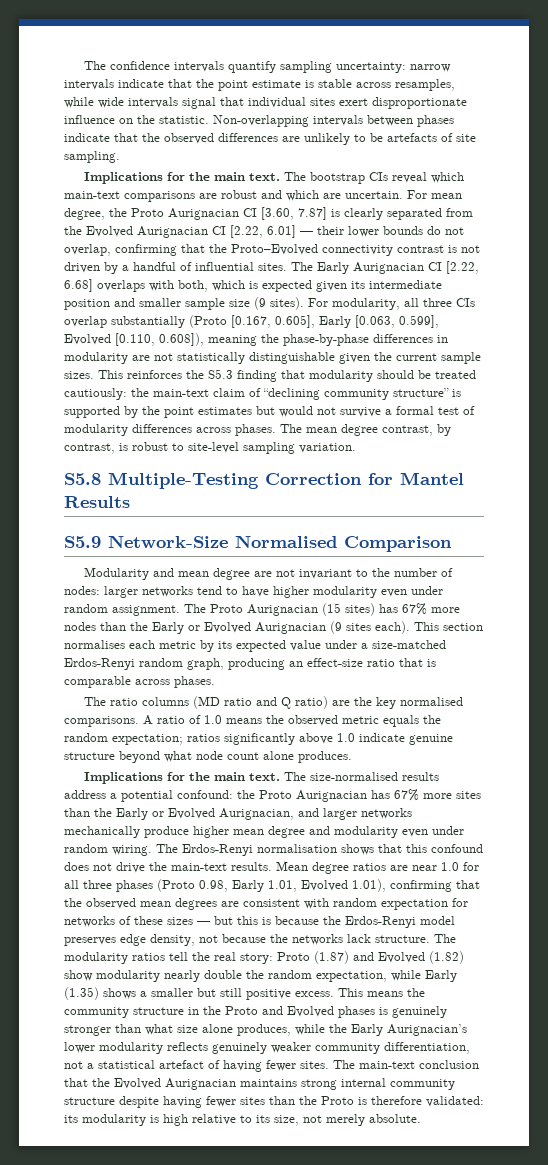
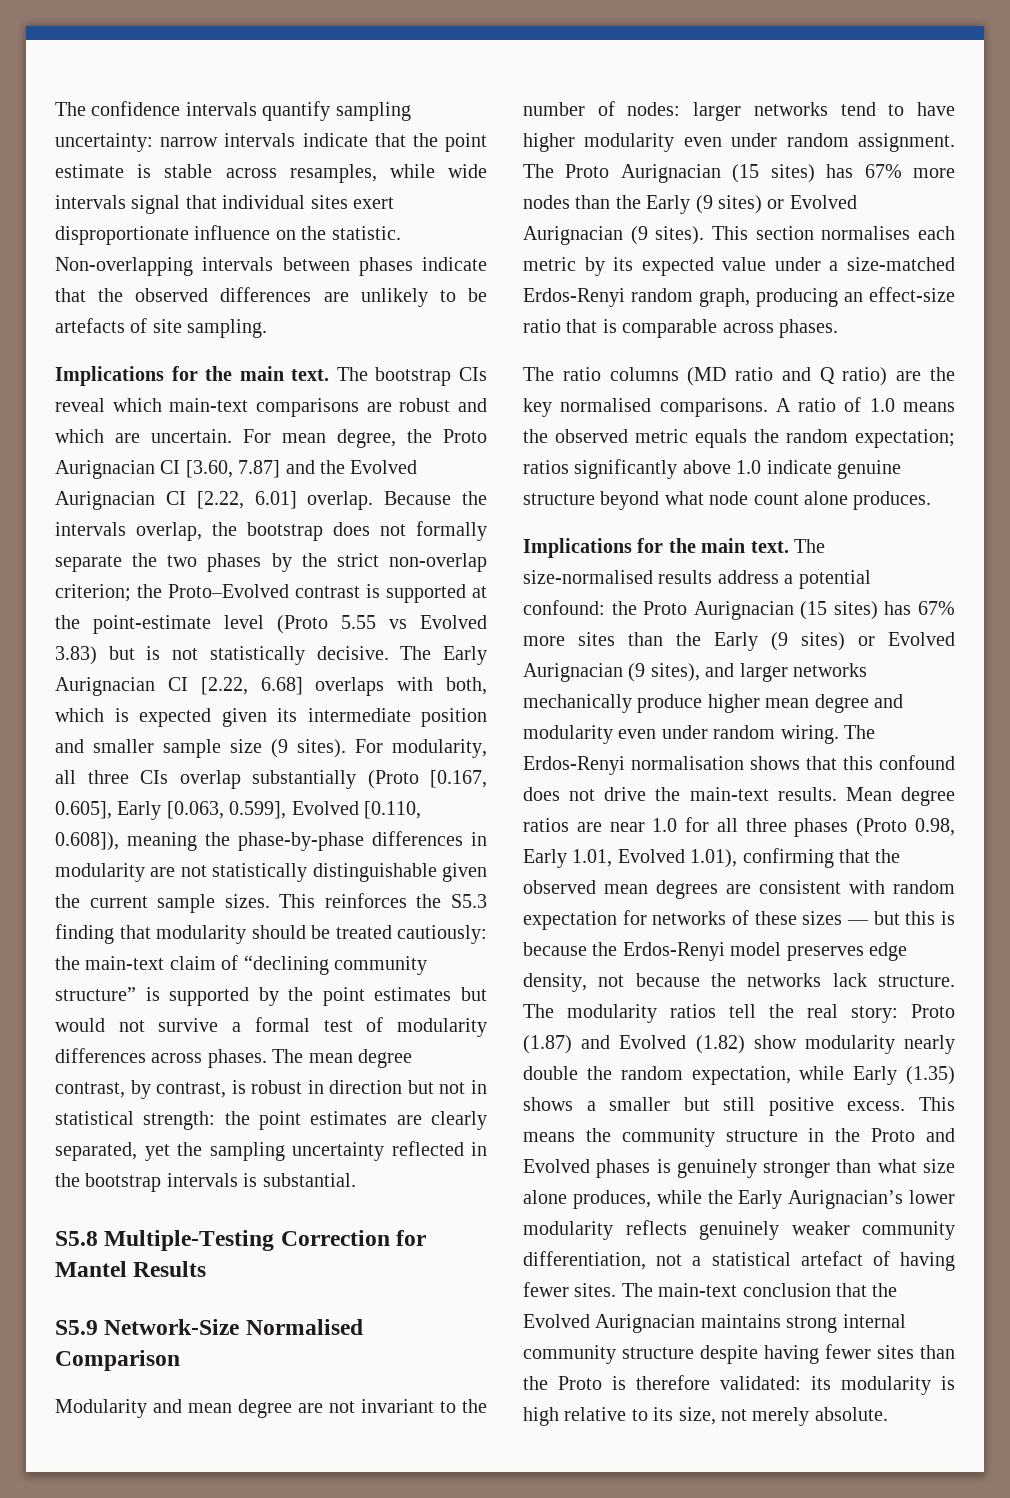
- For mean degree, the Proto Aurignacian CI [3.60, 7.87] is clearly separated from the Evolved Aurignacian CI [2.22, 6.01] — their lower bounds do not overlap, confirming that the Proto–Evolved connectivity contrast is not driven by a handful of influential sites.
+ For mean degree, the Proto Aurignacian CI [3.60, 7.87] and the Evolved Aurignacian CI [2.22, 6.01] overlap. Because the intervals overlap, the bootstrap does not formally separate the two phases by the strict non-overlap criterion; the Proto–Evolved contrast is supported at the point-estimate level (Proto 5.55 vs Evolved 3.83) but is not statistically decisive.
- The mean degree contrast, by contrast, is robust to site-level sampling variation.
+ The mean degree contrast, by contrast, is robust in direction but not in statistical strength: the point estimates are clearly separated, yet the sampling uncertainty reflected in the bootstrap intervals is substantial.
- The Proto Aurignacian (15 sites) has 67% more nodes than the Early or Evolved Aurignacian (9 sites each).
+ The Proto Aurignacian (15 sites) has 67% more nodes than the Early (9 sites) or Evolved Aurignacian (9 sites).
- The size-normalised results address a potential confound: the Proto Aurignacian has 67% more sites than the Early or Evolved Aurignacian, and larger networks mechanically produce higher mean degree and modularity even under random wiring.
+ The size-normalised results address a potential confound: the Proto Aurignacian (15 sites) has 67% more sites than the Early (9 sites) or Evolved Aurignacian (9 sites), and larger networks mechanically produce higher mean degree and modularity even under random wiring.

